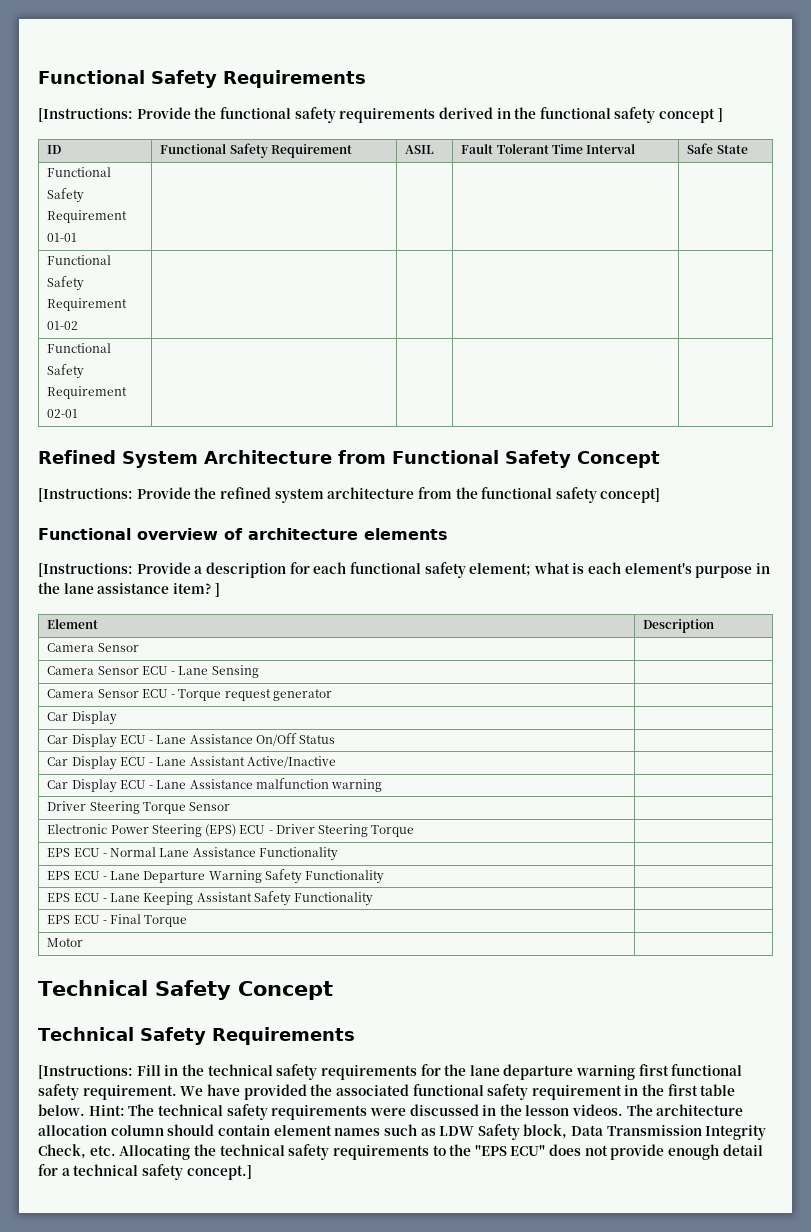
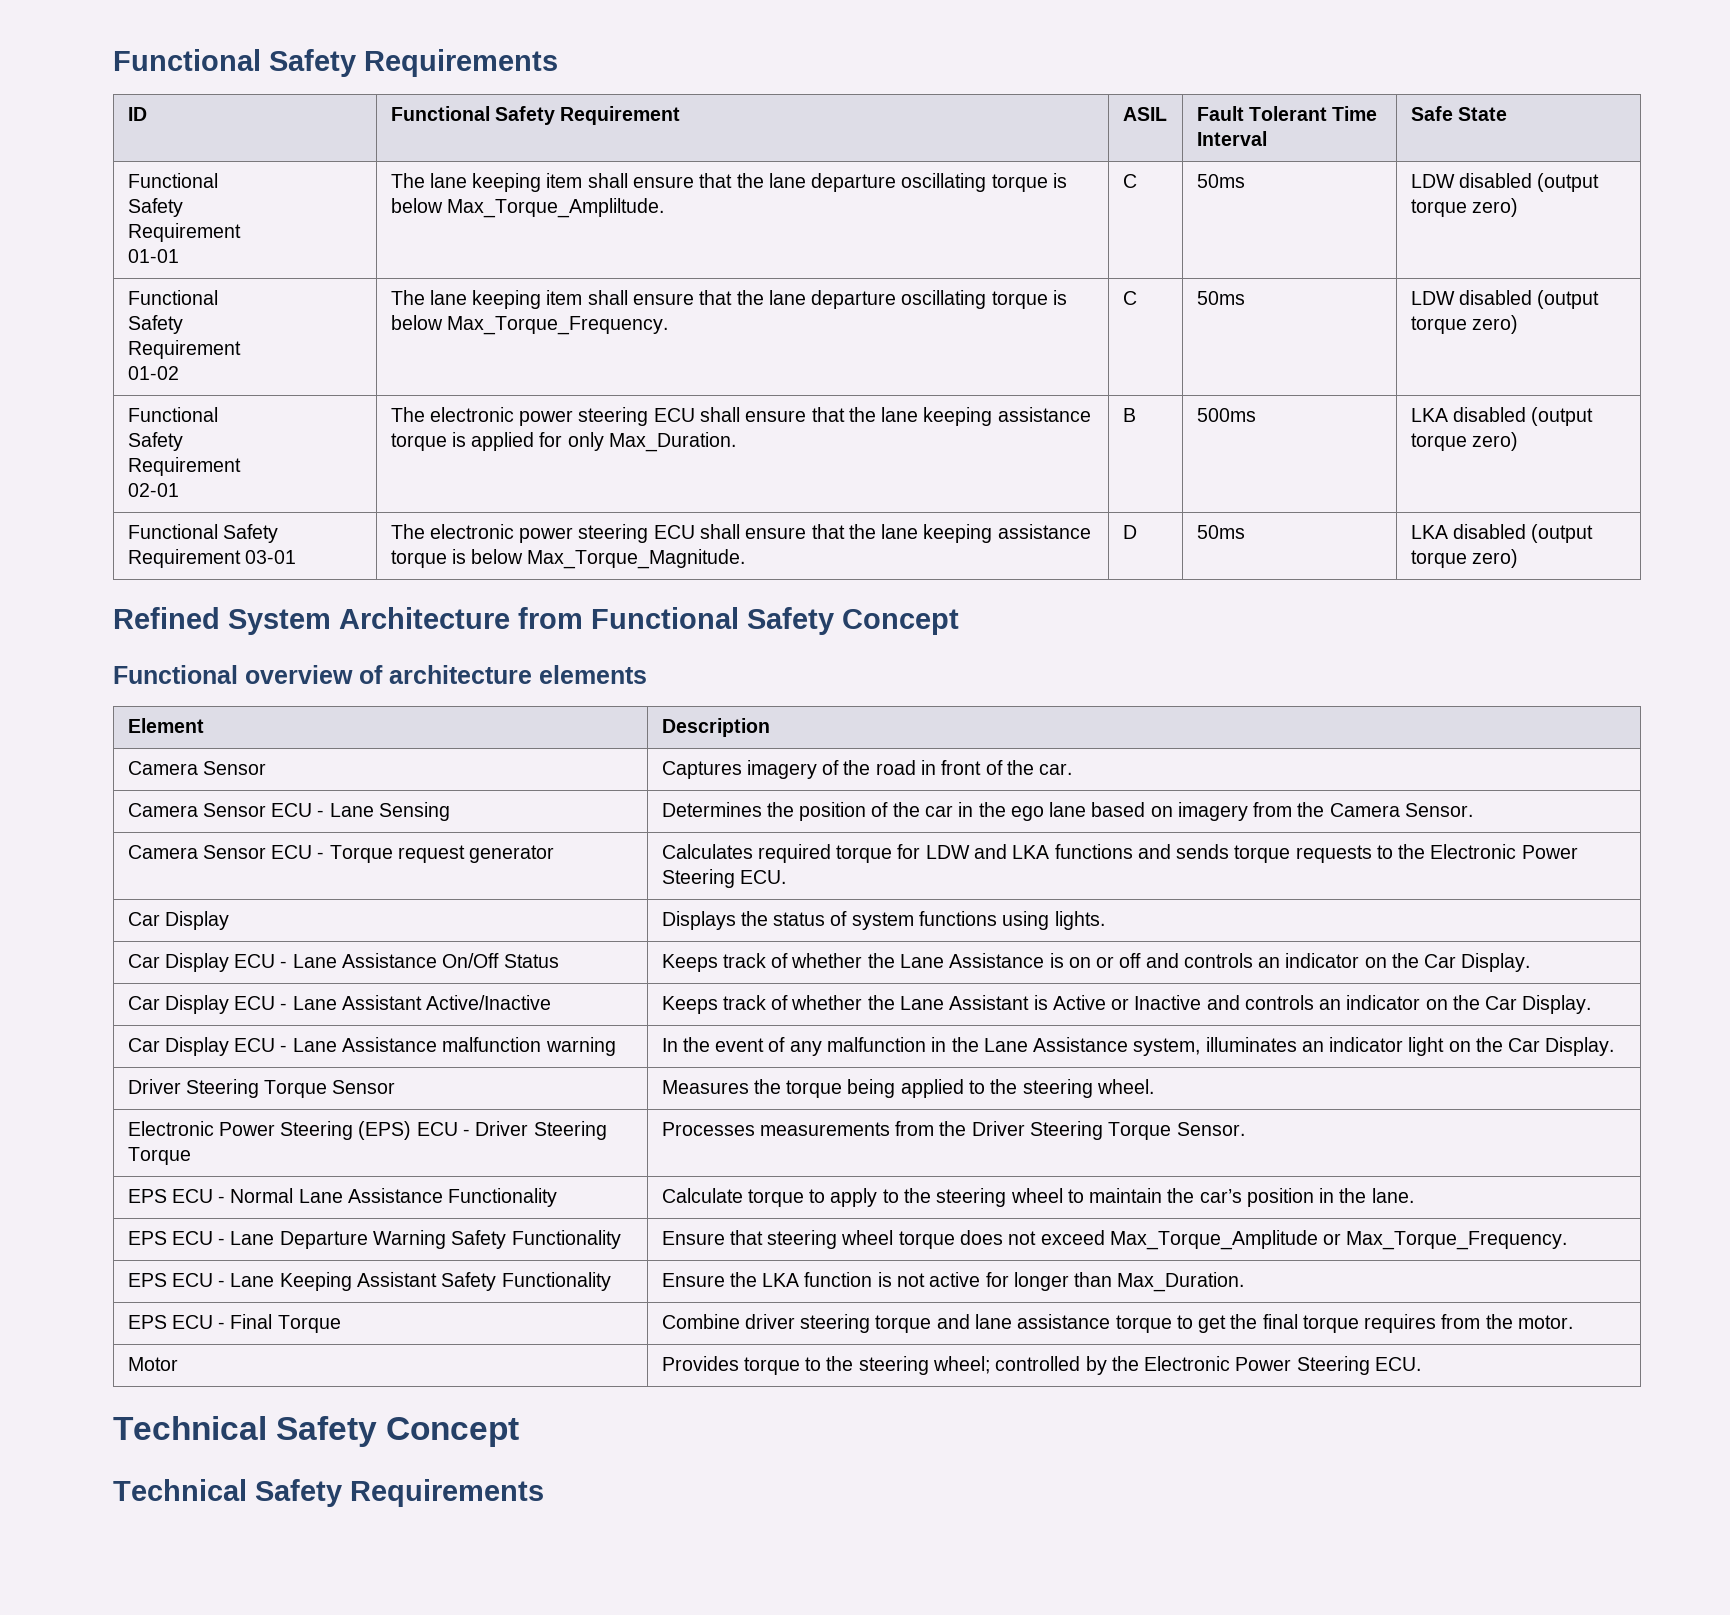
- [Instructions: Provide the functional safety requirements derived in the functional safety concept ]
  ID | Functional Safety Requirement | ASIL | Fault Tolerant Time Interval | Safe State
  Functional
  Safety
  Requirement
- 01-01 | | | |
+ 01-01 | The lane keeping item shall ensure that the lane departure oscillating torque is below Max_Torque_Ampliltude. | C | 50ms | LDW disabled (output torque zero)
  Functional
  Safety
  Requirement
- 01-02 | | | |
+ 01-02 | The lane keeping item shall ensure that the lane departure oscillating torque is below Max_Torque_Frequency. | C | 50ms | LDW disabled (output torque zero)
  Functional
  Safety
  Requirement
- 02-01 | | | |
+ 02-01 | The electronic power steering ECU shall ensure that the lane keeping assistance torque is applied for only Max_Duration. | B | 500ms | LKA disabled (output torque zero)
+ Functional Safety Requirement 03-01 | The electronic power steering ECU shall ensure that the lane keeping assistance torque is below Max_Torque_Magnitude. | D | 50ms | LKA disabled (output torque zero)
- [Instructions: Provide the refined system architecture from the functional safety concept]
- [Instructions: Provide a description for each functional safety element; what is each element's purpose in the lane assistance item? ]
  Element | Description
- Camera Sensor |
+ Camera Sensor | Captures imagery of the road in front of the car.
- Camera Sensor ECU - Lane Sensing |
+ Camera Sensor ECU - Lane Sensing | Determines the position of the car in the ego lane based on imagery from the Camera Sensor.
- Camera Sensor ECU - Torque request generator |
- Car Display |
+ Camera Sensor ECU - Torque request generator | Calculates required torque for LDW and LKA functions and sends torque requests to the Electronic Power Steering ECU.
+ Car Display | Displays the status of system functions using lights.
- Car Display ECU - Lane Assistance On/Off Status |
+ Car Display ECU - Lane Assistance On/Off Status | Keeps track of whether the Lane Assistance is on or off and controls an indicator on the Car Display.
- Car Display ECU - Lane Assistant Active/Inactive |
+ Car Display ECU - Lane Assistant Active/Inactive | Keeps track of whether the Lane Assistant is Active or Inactive and controls an indicator on the Car Display.
- Car Display ECU - Lane Assistance malfunction warning |
- Driver Steering Torque Sensor |
+ Car Display ECU - Lane Assistance malfunction warning | In the event of any malfunction in the Lane Assistance system, illuminates an indicator light on the Car Display.
+ Driver Steering Torque Sensor | Measures the torque being applied to the steering wheel.
- Electronic Power Steering (EPS) ECU - Driver Steering Torque |
+ Electronic Power Steering (EPS) ECU - Driver Steering Torque | Processes measurements from the Driver Steering Torque Sensor.
- EPS ECU - Normal Lane Assistance Functionality |
+ EPS ECU - Normal Lane Assistance Functionality | Calculate torque to apply to the steering wheel to maintain the car’s position in the lane.
- EPS ECU - Lane Departure Warning Safety Functionality |
+ EPS ECU - Lane Departure Warning Safety Functionality | Ensure that steering wheel torque does not exceed Max_Torque_Amplitude or Max_Torque_Frequency.
- EPS ECU - Lane Keeping Assistant Safety Functionality |
+ EPS ECU - Lane Keeping Assistant Safety Functionality | Ensure the LKA function is not active for longer than Max_Duration.
- EPS ECU - Final Torque |
- Motor |
+ EPS ECU - Final Torque | Combine driver steering torque and lane assistance torque to get the final torque requires from the motor.
+ Motor | Provides torque to the steering wheel; controlled by the Electronic Power Steering ECU.
- [Instructions: Fill in the technical safety requirements for the lane departure warning first functional safety requirement. We have provided the associated functional safety requirement in the first table below. Hint: The technical safety requirements were discussed in the lesson videos. The architecture allocation column should contain element names such as LDW Safety block, Data Transmission Integrity Check, etc. Allocating the technical safety requirements to the "EPS ECU" does not provide enough detail for a technical safety concept.]

